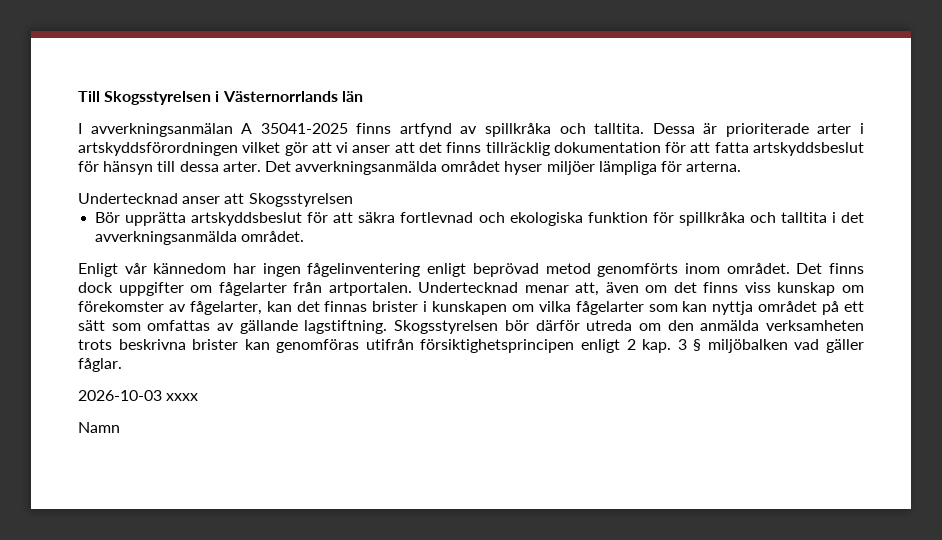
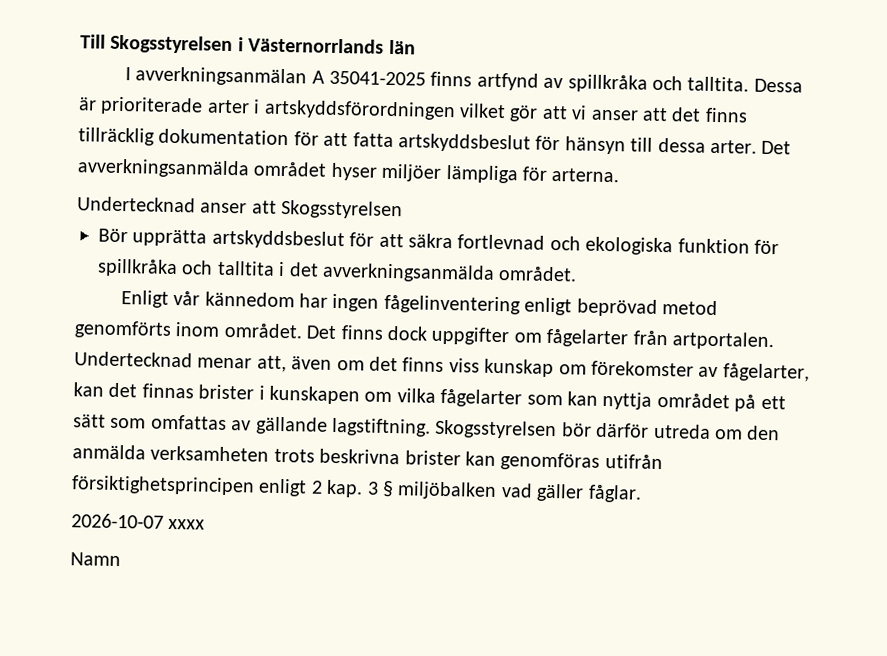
- 2026-10-03 xxxx
+ 2026-10-07 xxxx

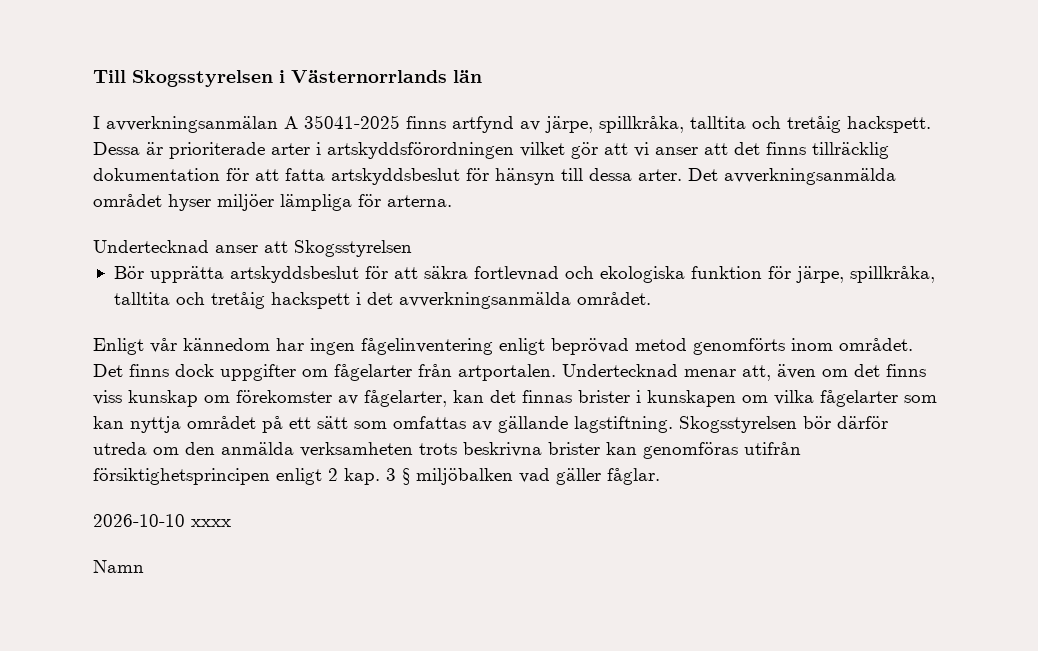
- I avverkningsanmälan A 35041-2025 finns artfynd av spillkråka och talltita.
+ I avverkningsanmälan A 35041-2025 finns artfynd av järpe, spillkråka, talltita och tretåig hackspett.
- Bör upprätta artskyddsbeslut för att säkra fortlevnad och ekologiska funktion för spillkråka och talltita i det avverkningsanmälda området.
+ Bör upprätta artskyddsbeslut för att säkra fortlevnad och ekologiska funktion för järpe, spillkråka, talltita och tretåig hackspett i det avverkningsanmälda området.
- 2026-10-07 xxxx
+ 2026-10-10 xxxx

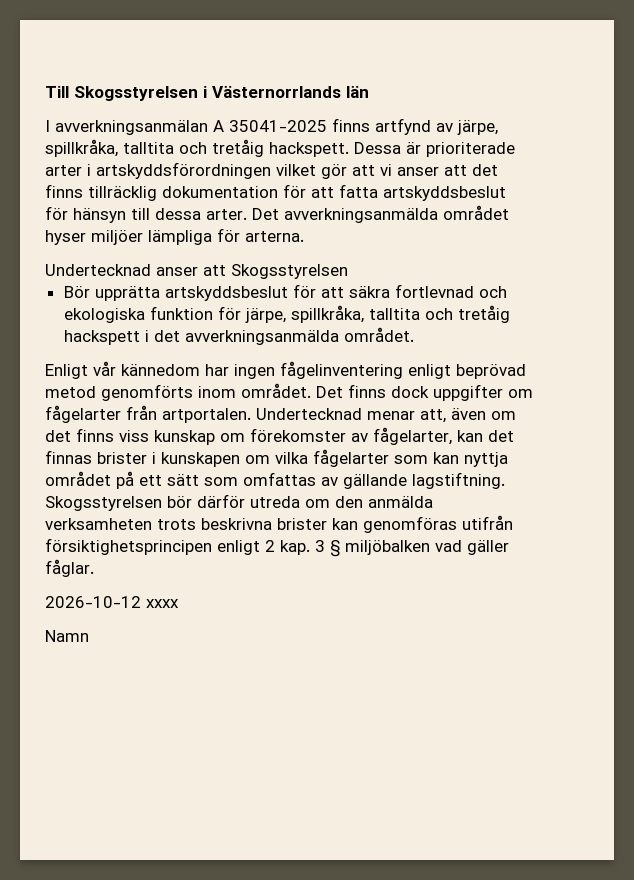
- 2026-10-10 xxxx
+ 2026-10-12 xxxx

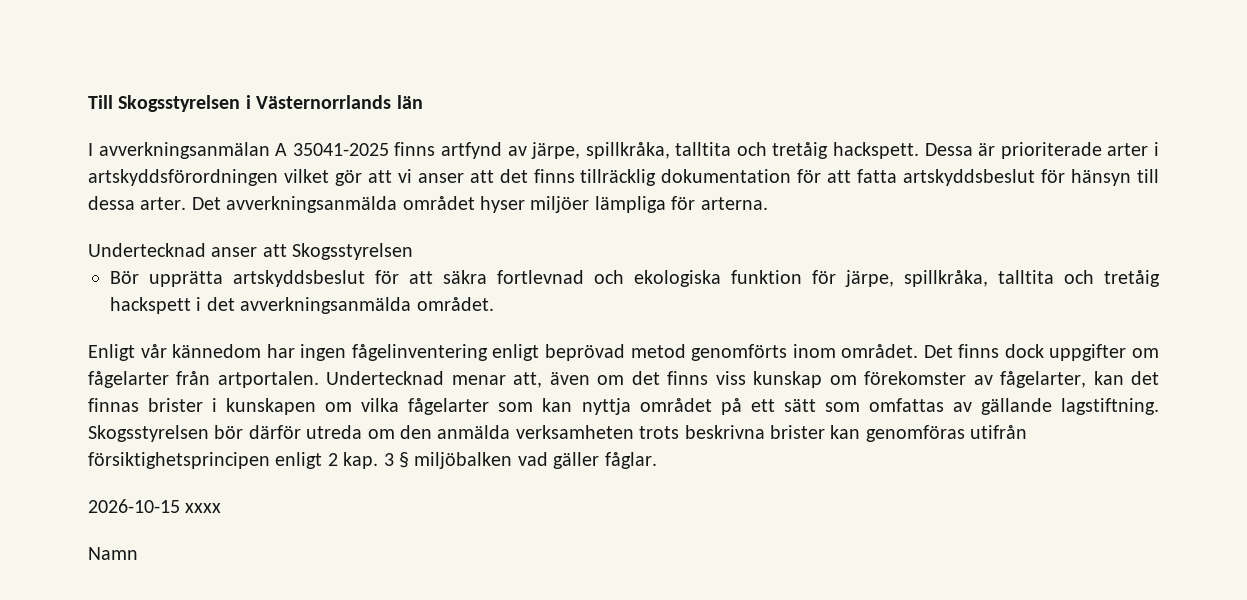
- 2026-10-12 xxxx
+ 2026-10-15 xxxx

